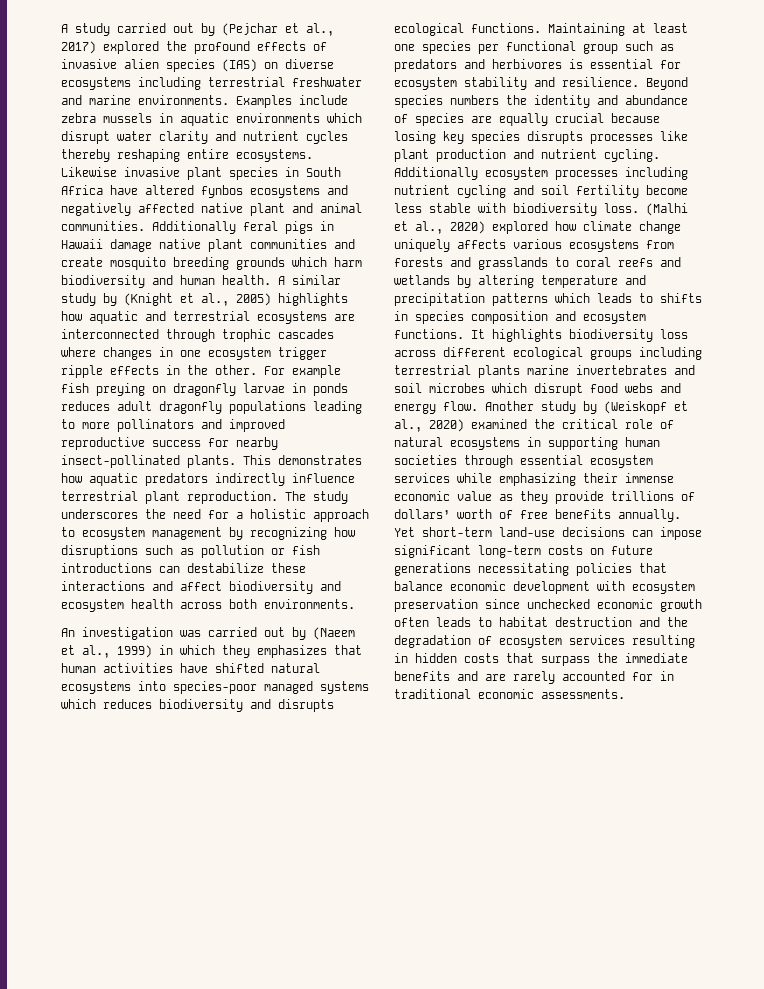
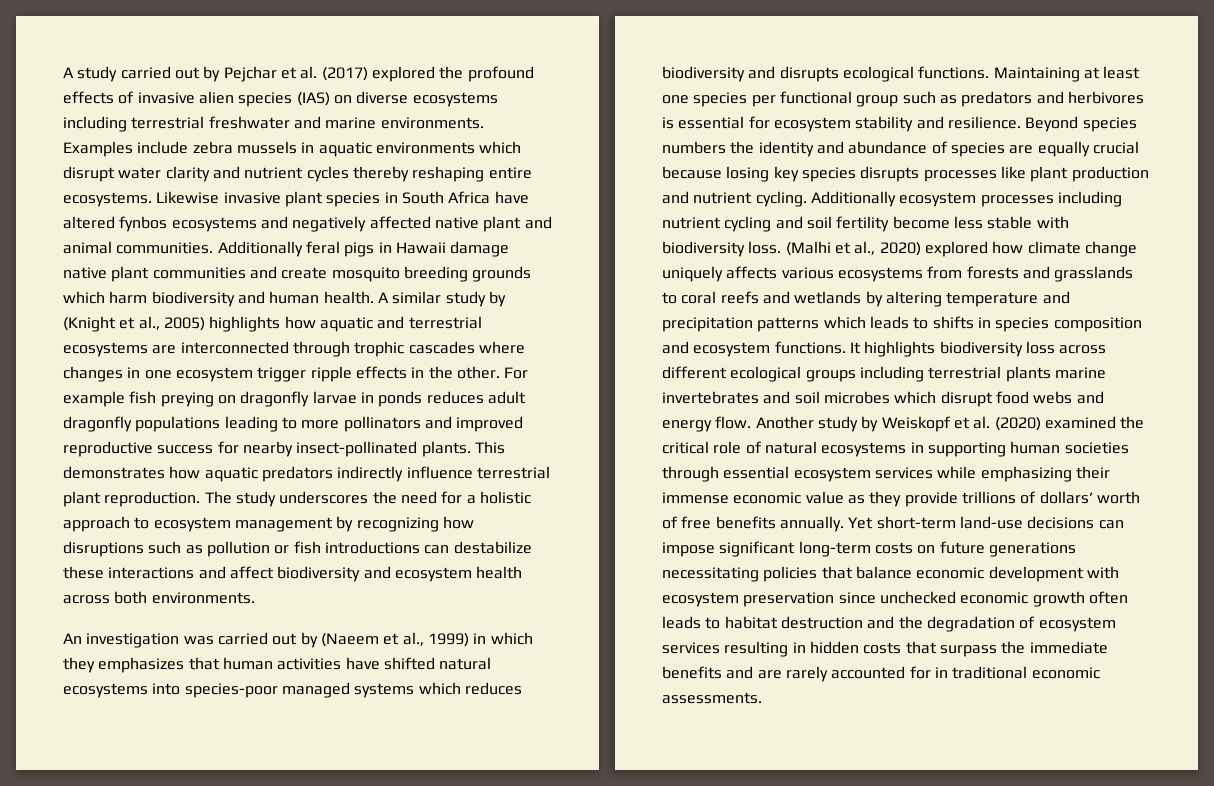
- A study carried out by (Pejchar et al., 2017) explored the profound effects of invasive alien species (IAS) on diverse ecosystems including terrestrial freshwater and marine environments.
+ A study carried out by Pejchar et al. (2017) explored the profound effects of invasive alien species (IAS) on diverse ecosystems including terrestrial freshwater and marine environments.
- Another study by (Weiskopf et al., 2020) examined the critical role of natural ecosystems in supporting human societies through essential ecosystem services while emphasizing their immense economic value as they provide trillions of dollars’ worth of free benefits annually.
+ Another study by Weiskopf et al. (2020) examined the critical role of natural ecosystems in supporting human societies through essential ecosystem services while emphasizing their immense economic value as they provide trillions of dollars’ worth of free benefits annually.

